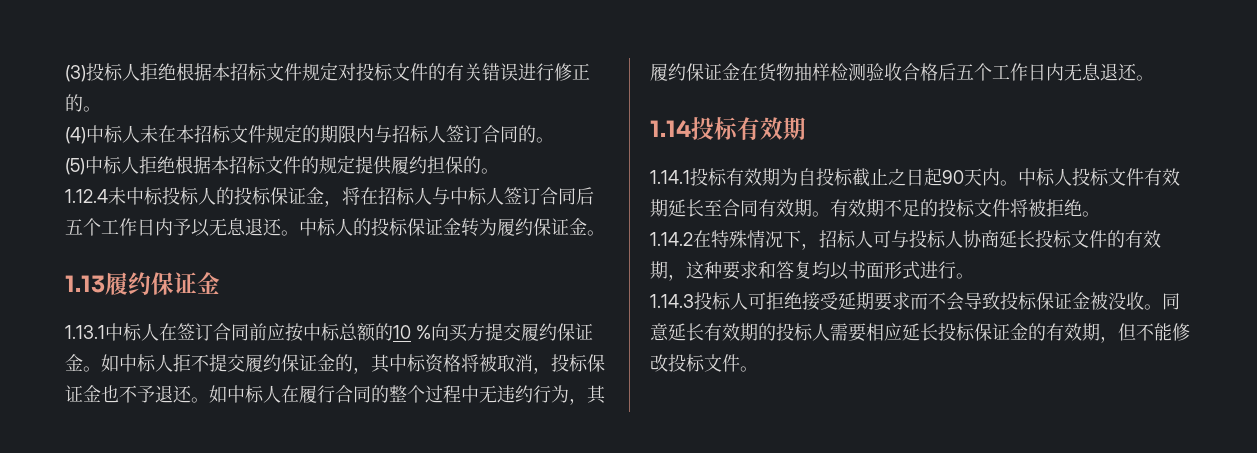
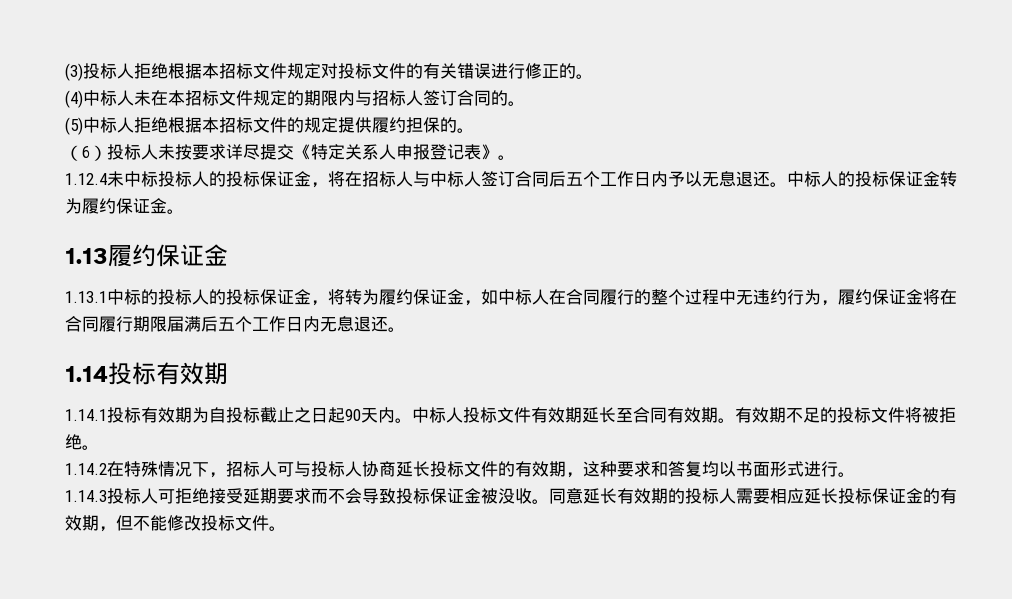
+ （6）投标人未按要求详尽提交《特定关系人申报登记表》。
- 1.13.1中标人在签订合同前应按中标总额的10 %向买方提交履约保证金。如中标人拒不提交履约保证金的，其中标资格将被取消，投标保证金也不予退还。如中标人在履行合同的整个过程中无违约行为，其履约保证金在货物抽样检测验收合格后五个工作日内无息退还。
+ 1.13.1中标的投标人的投标保证金，将转为履约保证金，如中标人在合同履行的整个过程中无违约行为，履约保证金将在合同履行期限届满后五个工作日内无息退还。

